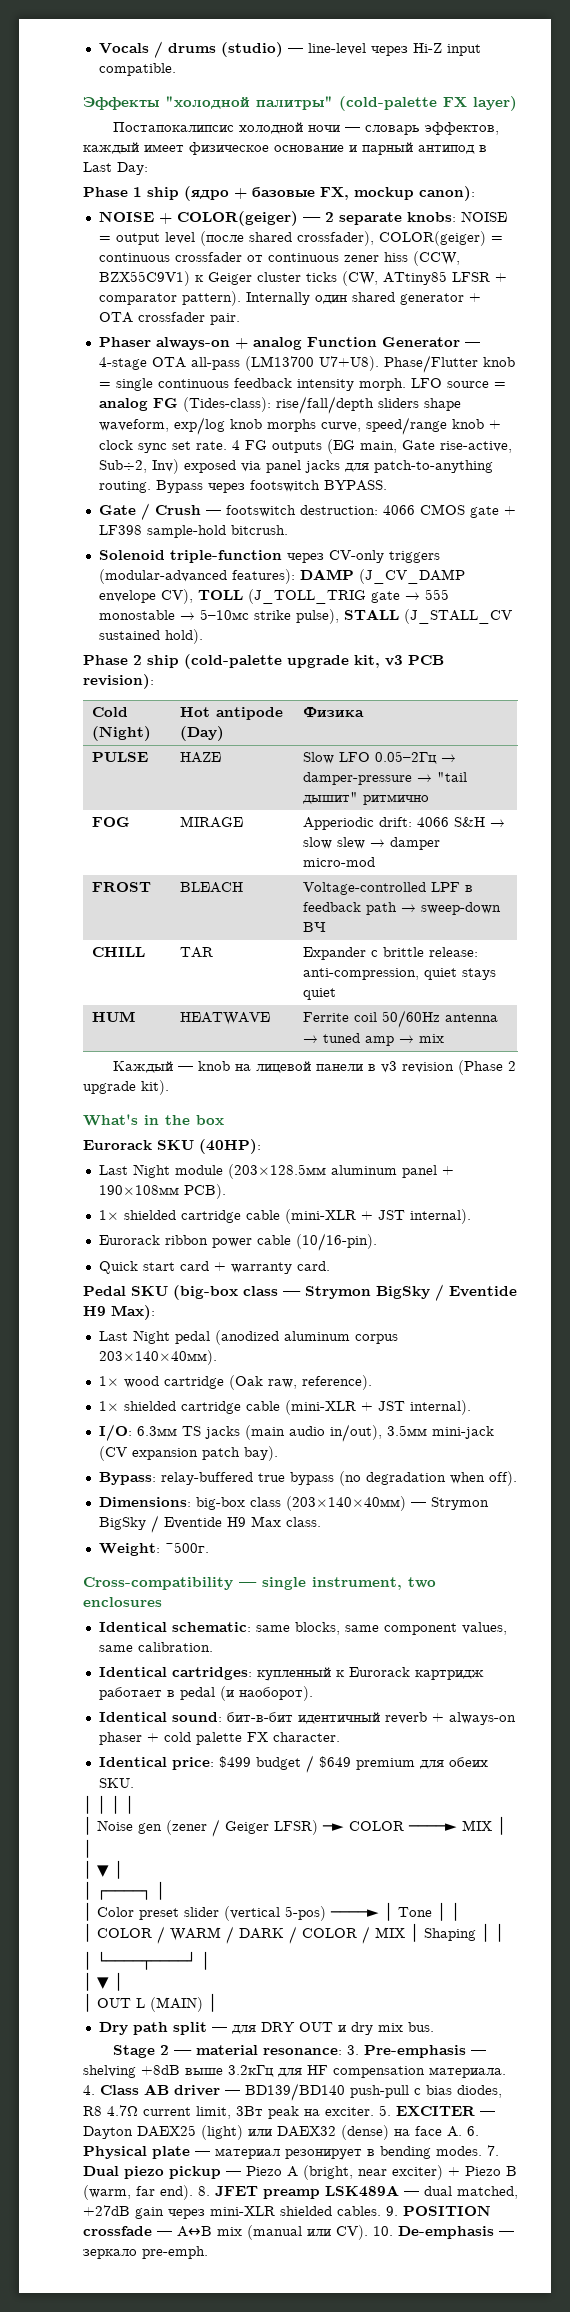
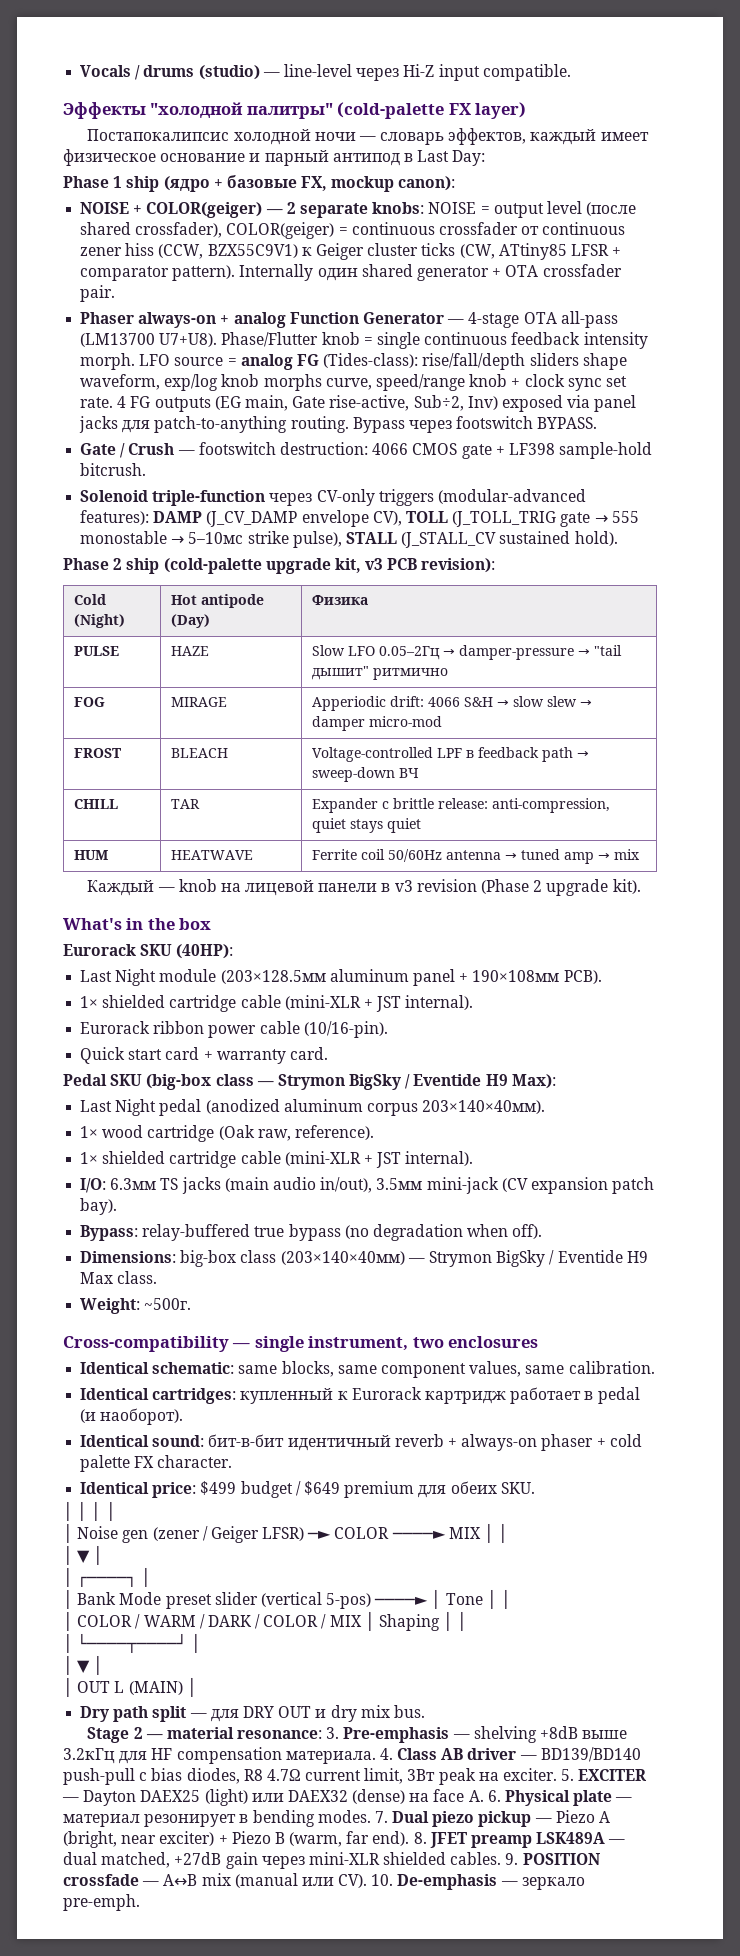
- │ Color preset slider (vertical 5-pos) ────► │ Tone │ │
+ │ Bank Mode preset slider (vertical 5-pos) ────► │ Tone │ │

